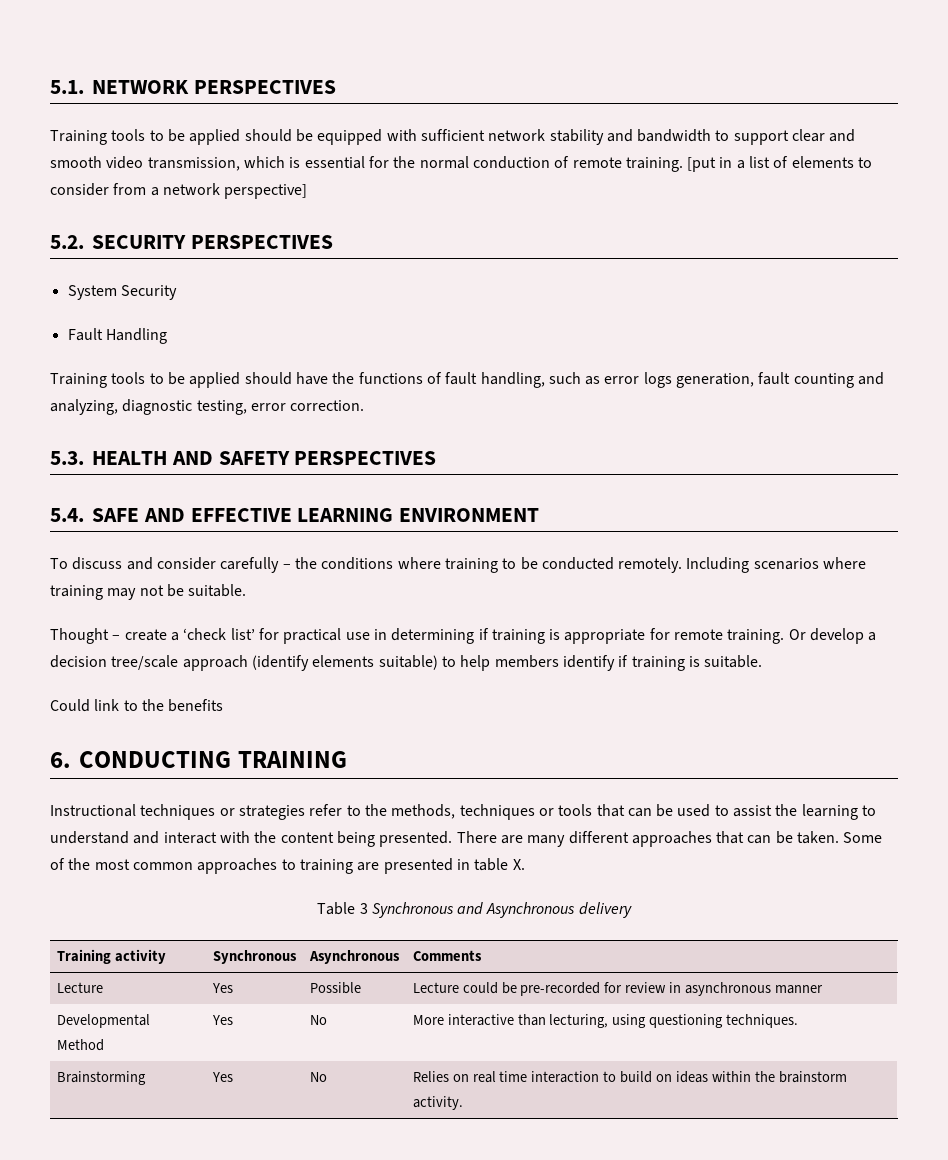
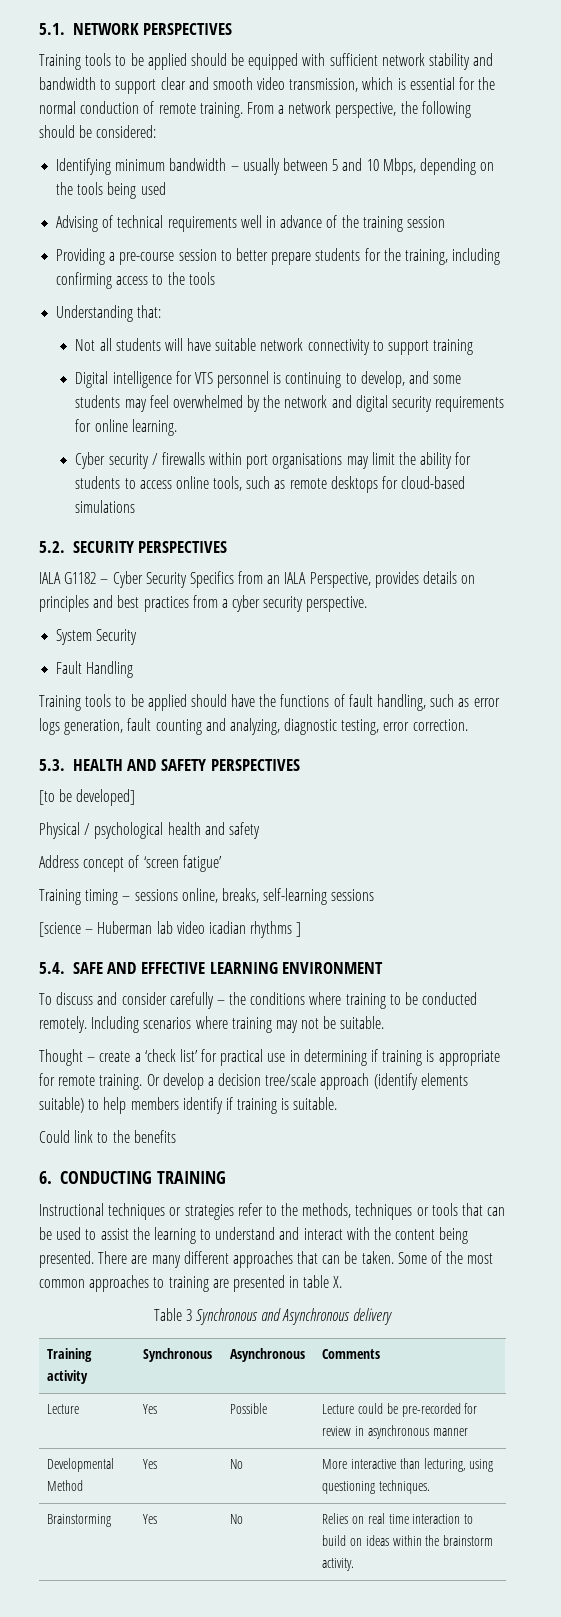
- [put in a list of elements to consider from a network perspective]
+ From a network perspective, the following should be considered:
+ Identifying minimum bandwidth – usually between 5 and 10 Mbps, depending on the tools being used
+ Advising of technical requirements well in advance of the training session
+ Providing a pre-course session to better prepare students for the training, including confirming access to the tools
+ Understanding that:
+ Not all students will have suitable network connectivity to support training
+ Digital intelligence for VTS personnel is continuing to develop, and some students may feel overwhelmed by the network and digital security requirements for online learning.
+ Cyber security / firewalls within port organisations may limit the ability for students to access online tools, such as remote desktops for cloud-based simulations
  5.2. SECURITY PERSPECTIVES
+ IALA G1182 – Cyber Security Specifics from an IALA Perspective, provides details on principles and best practices from a cyber security perspective.
+ [to be developed]
+ Physical / psychological health and safety
+ Address concept of ‘screen fatigue’
+ Training timing – sessions online, breaks, self-learning sessions
+ [science – Huberman lab video icadian rhythms ]

